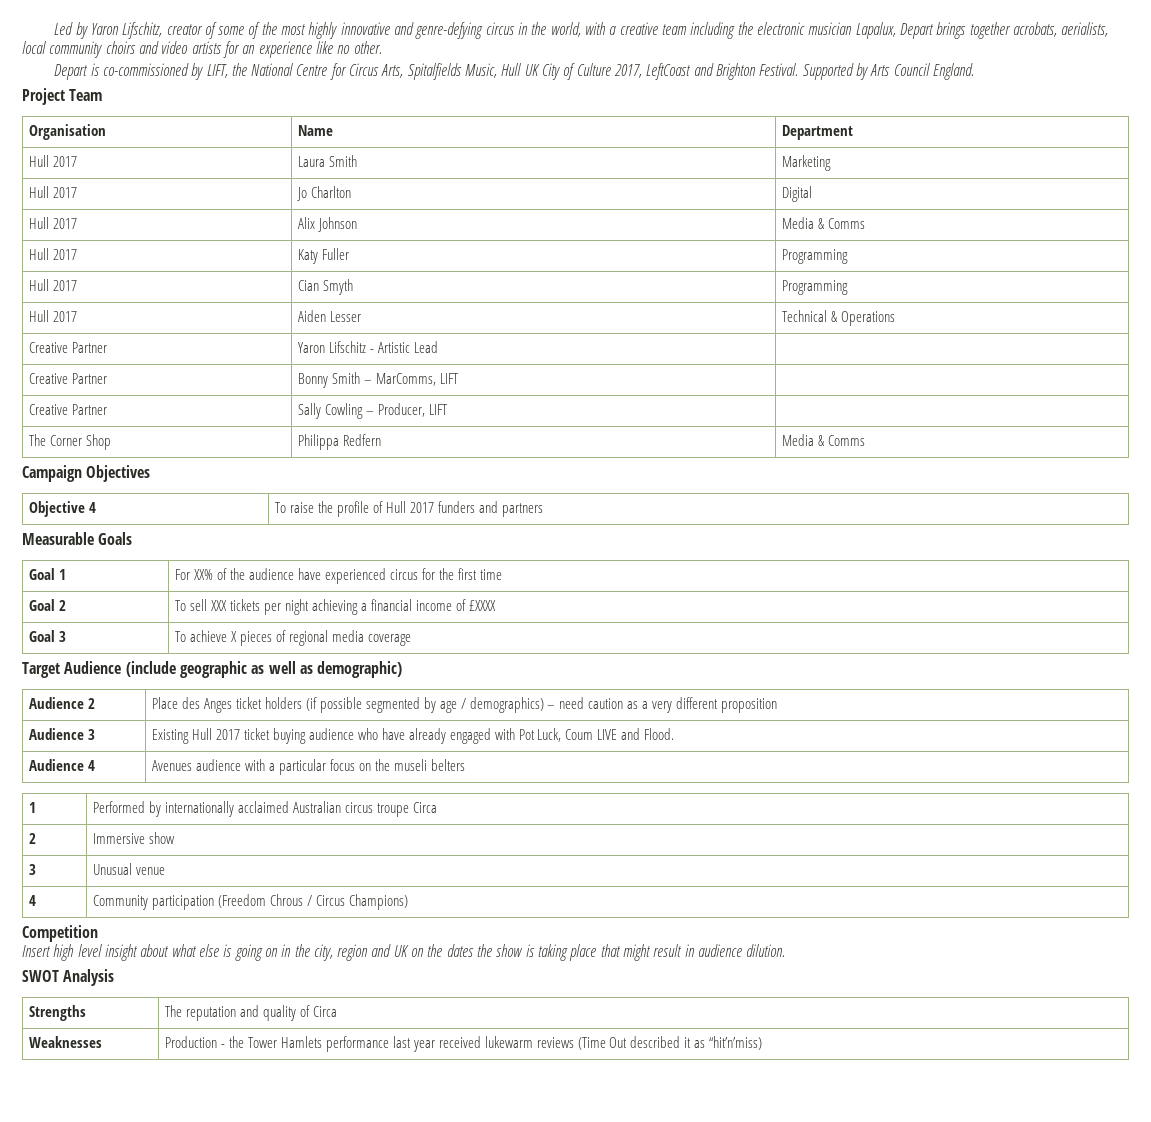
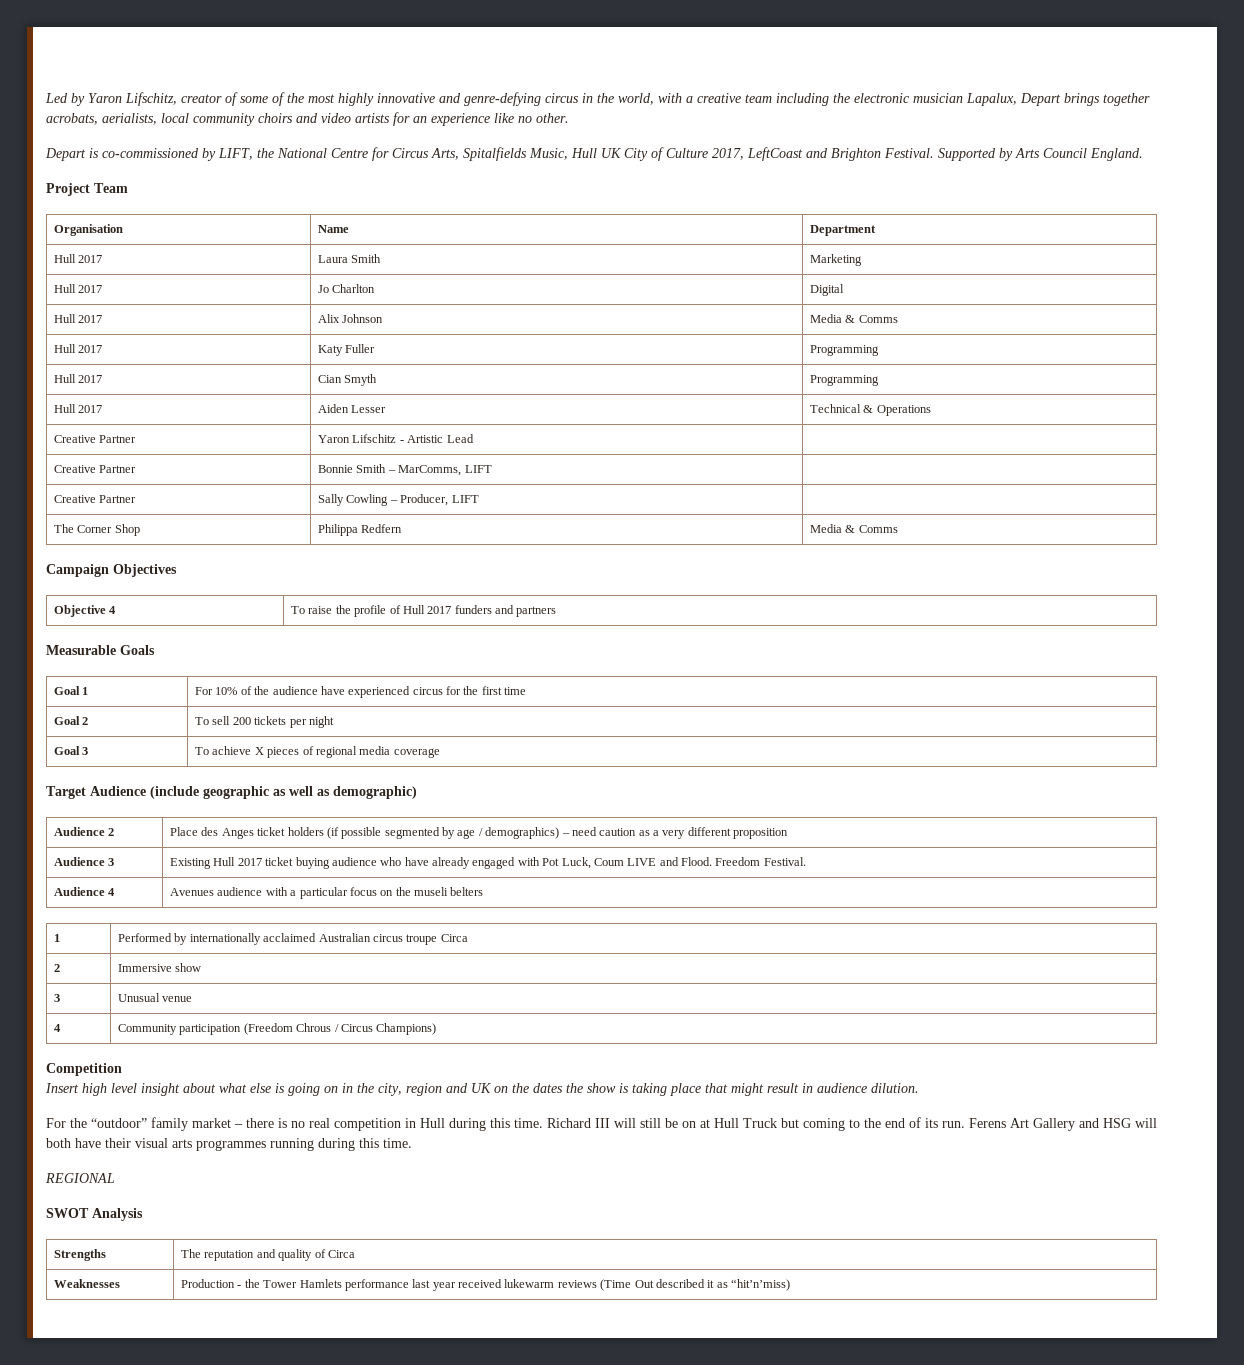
- Creative Partner | Bonny Smith – MarComms, LIFT |
+ Creative Partner | Bonnie Smith – MarComms, LIFT |
- Goal 1 | For XX% of the audience have experienced circus for the first time
+ Goal 1 | For 10% of the audience have experienced circus for the first time
- Goal 2 | To sell XXX tickets per night achieving a financial income of £XXXX
+ Goal 2 | To sell 200 tickets per night
- Audience 3 | Existing Hull 2017 ticket buying audience who have already engaged with Pot Luck, Coum LIVE and Flood.
+ Audience 3 | Existing Hull 2017 ticket buying audience who have already engaged with Pot Luck, Coum LIVE and Flood. Freedom Festival.
+ For the “outdoor” family market – there is no real competition in Hull during this time. Richard III will still be on at Hull Truck but coming to the end of its run. Ferens Art Gallery and HSG will both have their visual arts programmes running during this time.
+ REGIONAL

